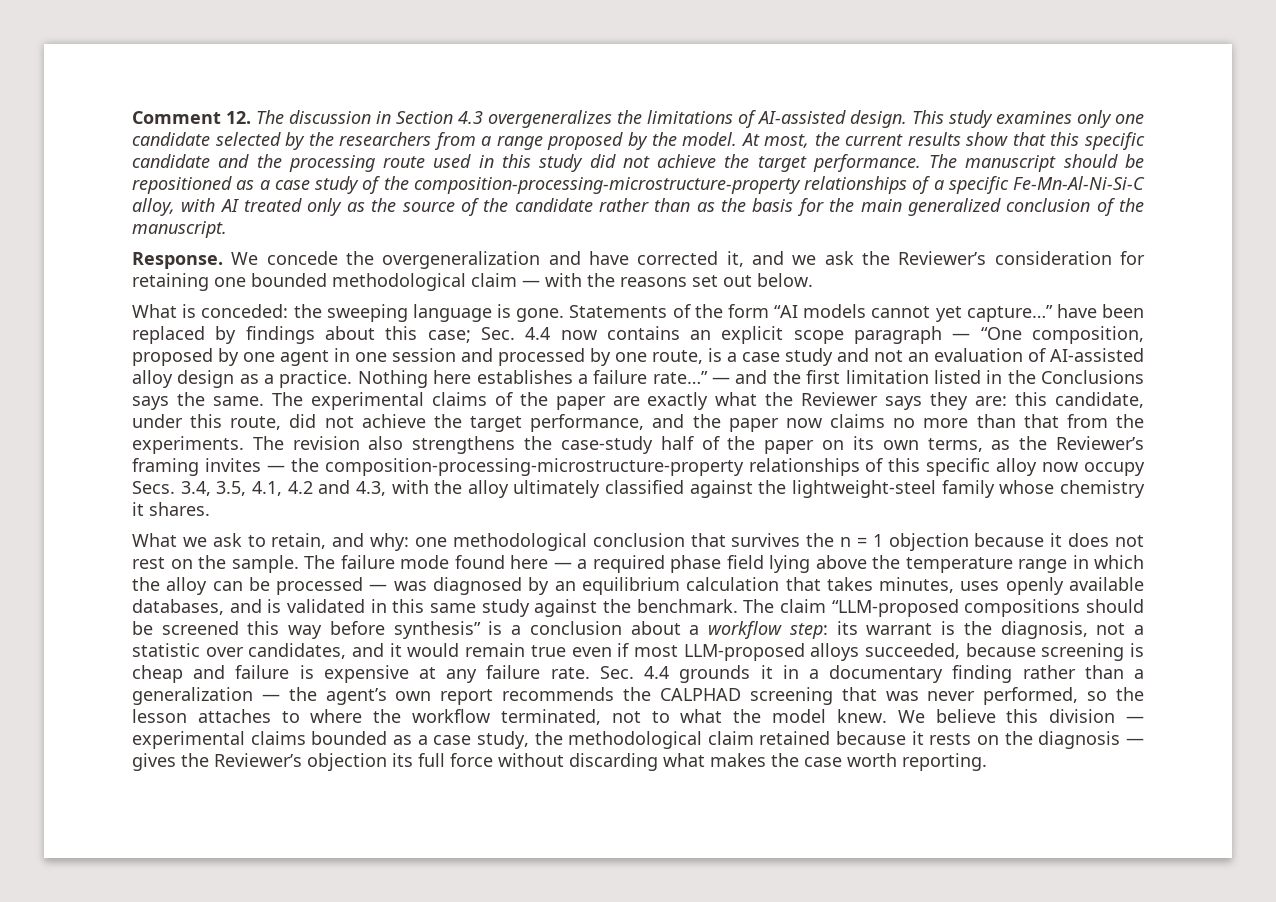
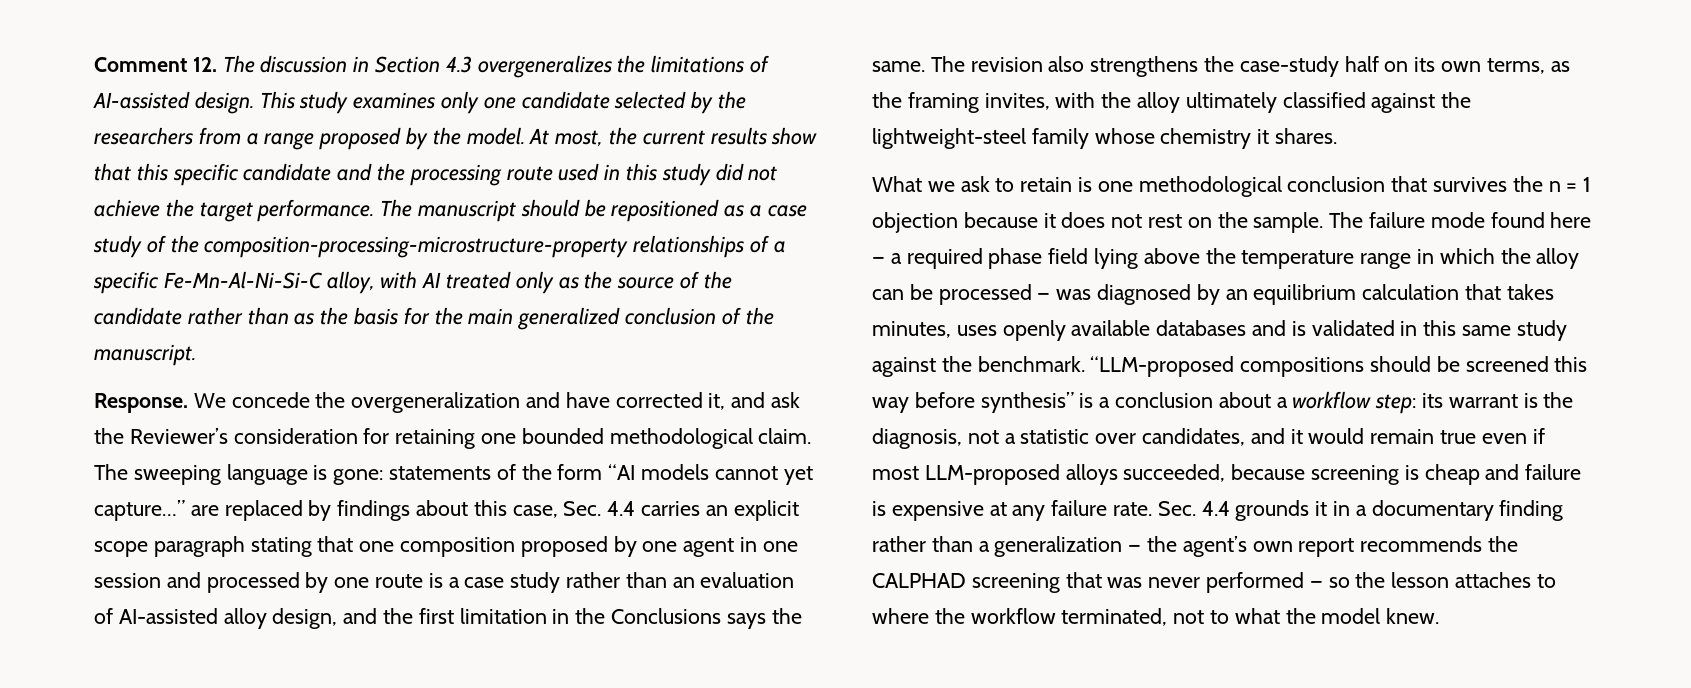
- We concede the overgeneralization and have corrected it, and we ask the Reviewer’s consideration for retaining one bounded methodological claim — with the reasons set out below.
- What is conceded: the sweeping language is gone. Statements of the form “AI models cannot yet capture…” have been replaced by findings about this case; Sec. 4.4 now contains an explicit scope paragraph — “One composition, proposed by one agent in one session and processed by one route, is a case study and not an evaluation of AI-assisted alloy design as a practice. Nothing here establishes a failure rate…” — and the first limitation listed in the Conclusions says the same.
+ We concede the overgeneralization and have corrected it, and ask the Reviewer’s consideration for retaining one bounded methodological claim. The sweeping language is gone: statements of the form “AI models cannot yet capture…” are replaced by findings about this case, Sec. 4.4 carries an explicit scope paragraph stating that one composition proposed by one agent in one session and processed by one route is a case study rather than an evaluation of AI-assisted alloy design, and the first limitation in the Conclusions says the same.
- The experimental claims of the paper are exactly what the Reviewer says they are: this candidate, under this route, did not achieve the target performance, and the paper now claims no more than that from the experiments. The revision also strengthens the case-study half of the paper on its own terms, as the Reviewer’s framing invites — the composition-processing-microstructure-property relationships of this specific alloy now occupy Secs. 3.4, 3.5, 4.1, 4.2 and 4.3, with the alloy ultimately classified against the lightweight-steel family whose chemistry it shares.
+ The revision also strengthens the case-study half on its own terms, as the framing invites, with the alloy ultimately classified against the lightweight-steel family whose chemistry it shares.
- What we ask to retain, and why: one methodological conclusion that survives the n = 1 objection because it does not rest on the sample.
+ What we ask to retain is one methodological conclusion that survives the n = 1 objection because it does not rest on the sample.
- The failure mode found here — a required phase field lying above the temperature range in which the alloy can be processed — was diagnosed by an equilibrium calculation that takes minutes, uses openly available databases, and is validated in this same study against the benchmark.
+ The failure mode found here — a required phase field lying above the temperature range in which the alloy can be processed — was diagnosed by an equilibrium calculation that takes minutes, uses openly available databases and is validated in this same study against the benchmark.
- The claim “LLM-proposed compositions should be screened this way before synthesis” is a conclusion about a workflow step: its warrant is the diagnosis, not a statistic over candidates, and it would remain true even if most LLM-proposed alloys succeeded, because screening is cheap and failure is expensive at any failure rate.
+ “LLM-proposed compositions should be screened this way before synthesis” is a conclusion about a workflow step: its warrant is the diagnosis, not a statistic over candidates, and it would remain true even if most LLM-proposed alloys succeeded, because screening is cheap and failure is expensive at any failure rate.
- Sec. 4.4 grounds it in a documentary finding rather than a generalization — the agent’s own report recommends the CALPHAD screening that was never performed, so the lesson attaches to where the workflow terminated, not to what the model knew. We believe this division — experimental claims bounded as a case study, the methodological claim retained because it rests on the diagnosis — gives the Reviewer’s objection its full force without discarding what makes the case worth reporting.
+ Sec. 4.4 grounds it in a documentary finding rather than a generalization — the agent’s own report recommends the CALPHAD screening that was never performed — so the lesson attaches to where the workflow terminated, not to what the model knew.

